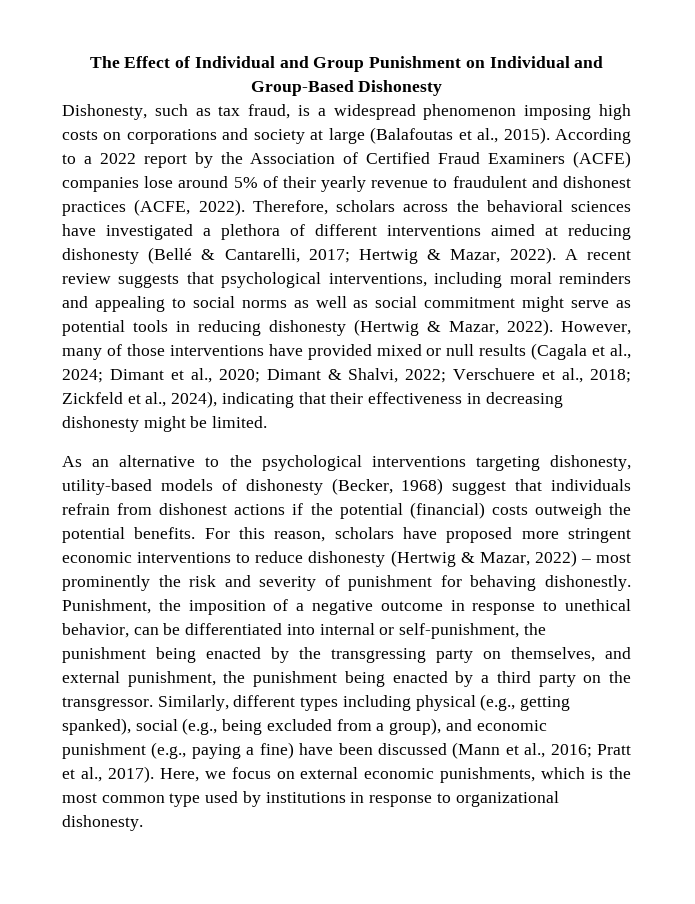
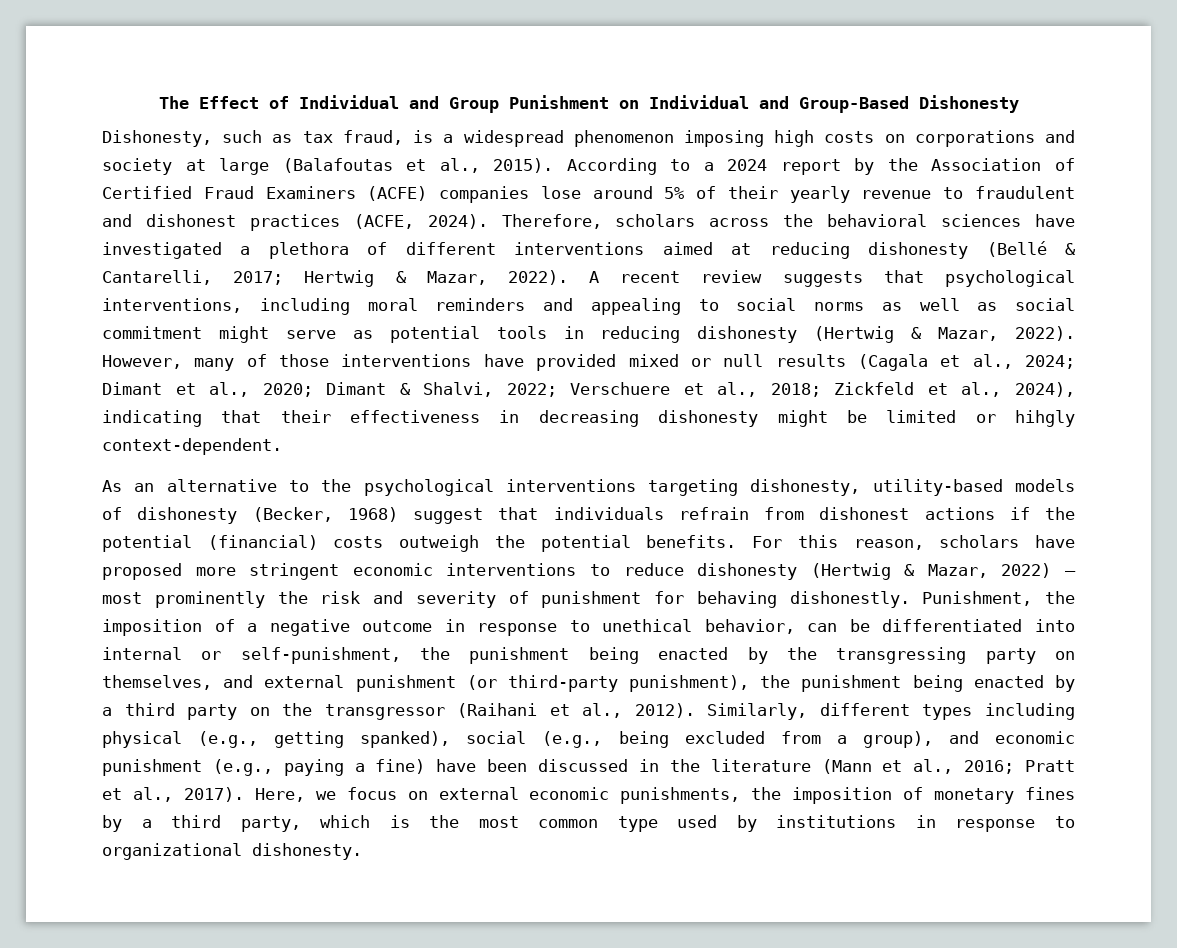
- According to a 2022 report by the Association of Certified Fraud Examiners (ACFE) companies lose around 5% of their yearly revenue to fraudulent and dishonest practices (ACFE, 2022).
+ According to a 2024 report by the Association of Certified Fraud Examiners (ACFE) companies lose around 5% of their yearly revenue to fraudulent and dishonest practices (ACFE, 2024).
- However, many of those interventions have provided mixed or null results (Cagala et al., 2024; Dimant et al., 2020; Dimant & Shalvi, 2022; Verschuere et al., 2018; Zickfeld et al., 2024), indicating that their effectiveness in decreasing dishonesty might be limited.
+ However, many of those interventions have provided mixed or null results (Cagala et al., 2024; Dimant et al., 2020; Dimant & Shalvi, 2022; Verschuere et al., 2018; Zickfeld et al., 2024), indicating that their effectiveness in decreasing dishonesty might be limited or hihgly context-dependent.
- Punishment, the imposition of a negative outcome in response to unethical behavior, can be differentiated into internal or self-punishment, the punishment being enacted by the transgressing party on themselves, and external punishment, the punishment being enacted by a third party on the transgressor.
+ Punishment, the imposition of a negative outcome in response to unethical behavior, can be differentiated into internal or self-punishment, the punishment being enacted by the transgressing party on themselves, and external punishment (or third-party punishment), the punishment being enacted by a third party on the transgressor (Raihani et al., 2012).
- Similarly, different types including physical (e.g., getting spanked), social (e.g., being excluded from a group), and economic punishment (e.g., paying a fine) have been discussed (Mann et al., 2016; Pratt et al., 2017).
+ Similarly, different types including physical (e.g., getting spanked), social (e.g., being excluded from a group), and economic punishment (e.g., paying a fine) have been discussed in the literature (Mann et al., 2016; Pratt et al., 2017).
- Here, we focus on external economic punishments, which is the most common type used by institutions in response to organizational dishonesty.
+ Here, we focus on external economic punishments, the imposition of monetary fines by a third party, which is the most common type used by institutions in response to organizational dishonesty.

